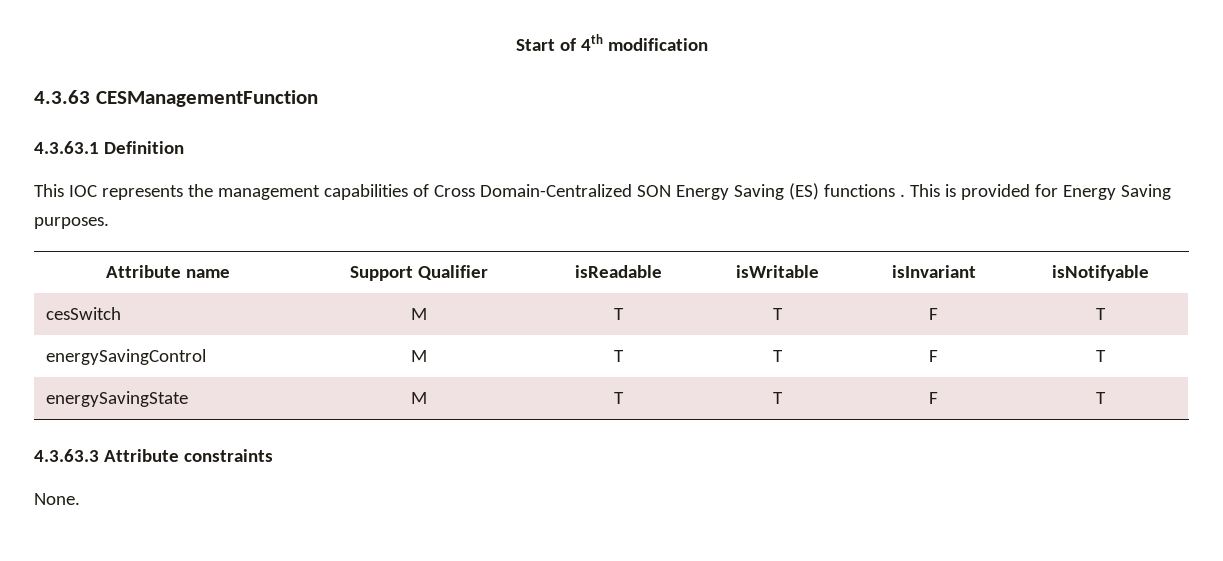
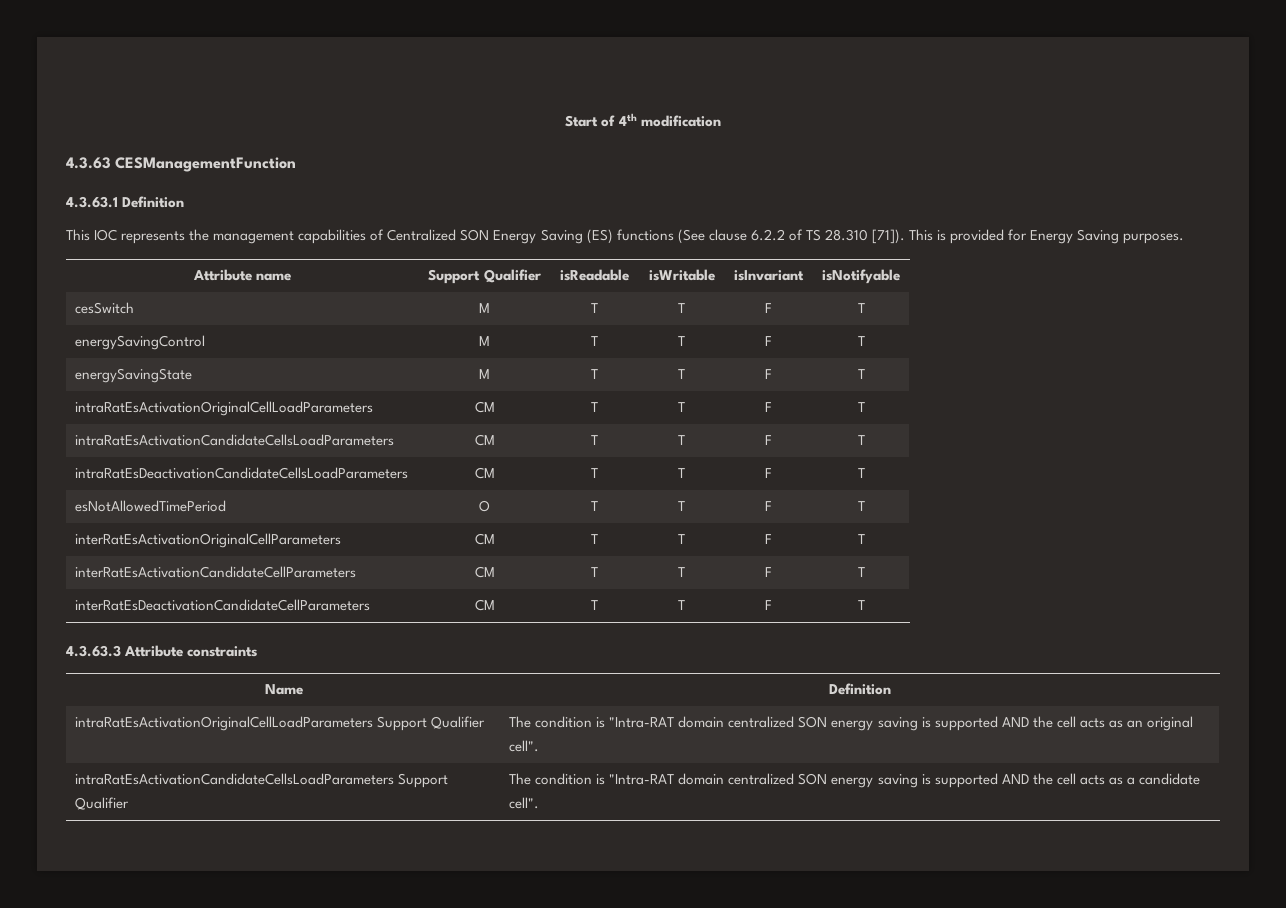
- This IOC represents the management capabilities of Cross Domain-Centralized SON Energy Saving (ES) functions .
+ This IOC represents the management capabilities of Centralized SON Energy Saving (ES) functions (See clause 6.2.2 of TS 28.310 [71]).
+ intraRatEsActivationOriginalCellLoadParameters | CM | T | T | F | T
+ intraRatEsActivationCandidateCellsLoadParameters | CM | T | T | F | T
+ intraRatEsDeactivationCandidateCellsLoadParameters | CM | T | T | F | T
+ esNotAllowedTimePeriod | O | T | T | F | T
+ interRatEsActivationOriginalCellParameters | CM | T | T | F | T
+ interRatEsActivationCandidateCellParameters | CM | T | T | F | T
+ interRatEsDeactivationCandidateCellParameters | CM | T | T | F | T
  4.3.63.3 Attribute constraints
- None.
+ Name | Definition
+ intraRatEsActivationOriginalCellLoadParameters Support Qualifier | The condition is "Intra-RAT domain centralized SON energy saving is supported AND the cell acts as an original cell".
+ intraRatEsActivationCandidateCellsLoadParameters Support Qualifier | The condition is "Intra-RAT domain centralized SON energy saving is supported AND the cell acts as a candidate cell".

